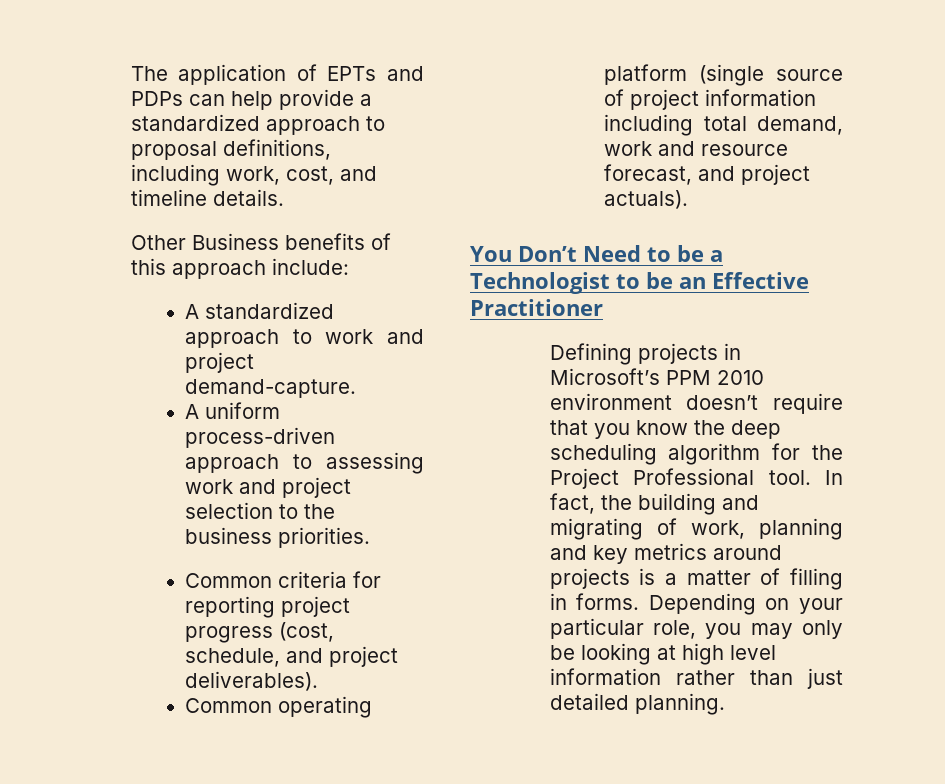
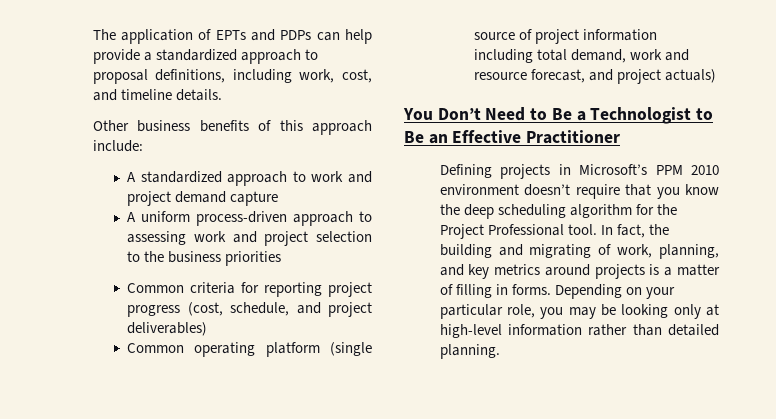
- Other Business benefits of this approach include:
+ Other business benefits of this approach include:
- A standardized approach to work and project demand-capture.
+ A standardized approach to work and project demand capture
- A uniform process-driven approach to assessing work and project selection to the business priorities.
+ A uniform process-driven approach to assessing work and project selection to the business priorities
- Common criteria for reporting project progress (cost, schedule, and project deliverables).
+ Common criteria for reporting project progress (cost, schedule, and project deliverables)
- Common operating platform (single source of project information including total demand, work and resource forecast, and project actuals).
+ Common operating platform (single source of project information including total demand, work and resource forecast, and project actuals)
- You Don’t Need to be a Technologist to be an Effective Practitioner
+ You Don’t Need to Be a Technologist to Be an Effective Practitioner
- In fact, the building and migrating of work, planning and key metrics around projects is a matter of filling in forms.
+ In fact, the building and migrating of work, planning, and key metrics around projects is a matter of filling in forms.
- Depending on your particular role, you may only be looking at high level information rather than just detailed planning.
+ Depending on your particular role, you may be looking only at high-level information rather than detailed planning.

